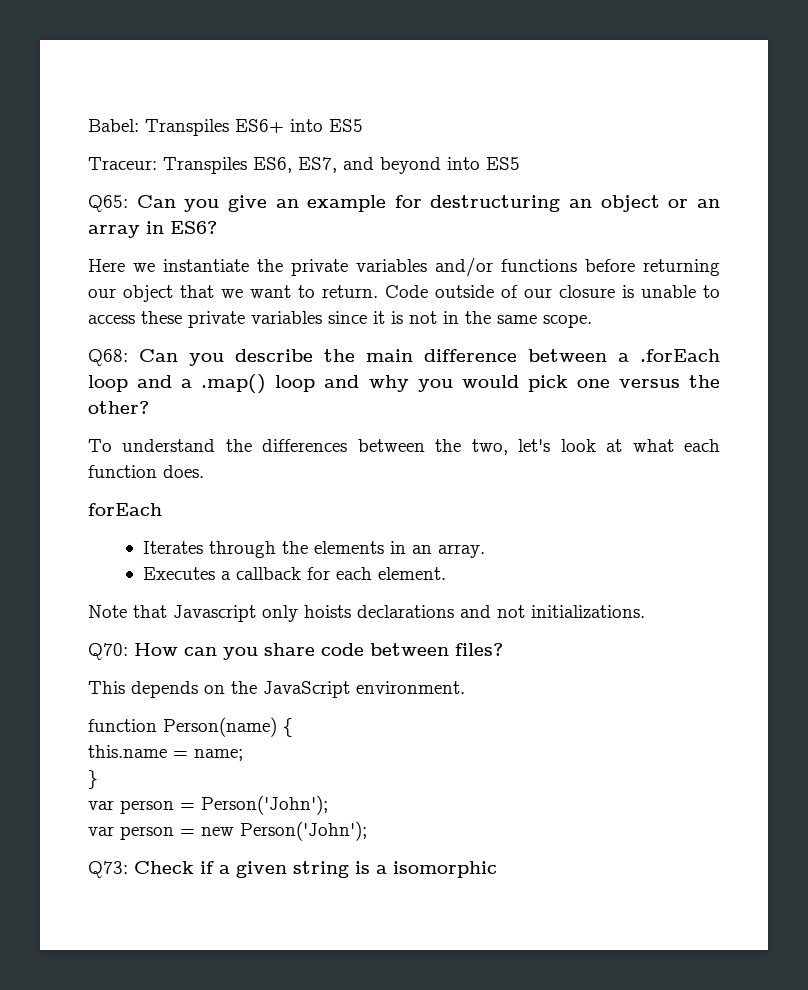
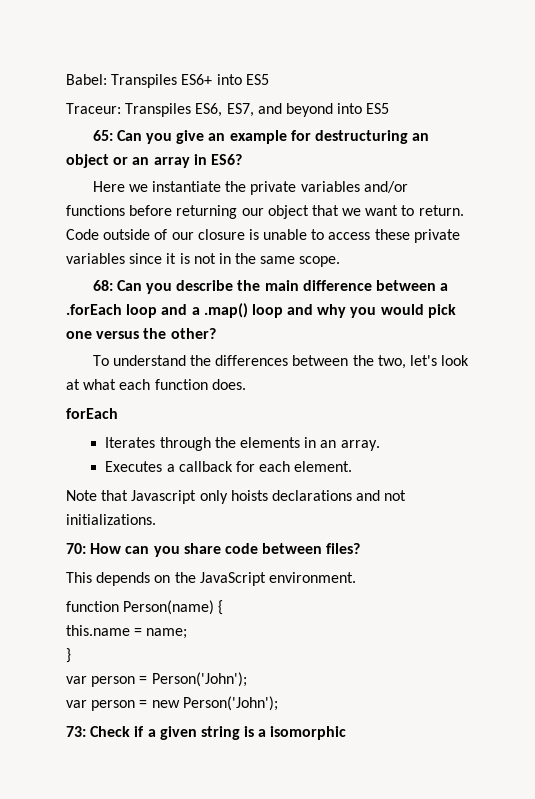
- Q65: Can you give an example for destructuring an object or an array in ES6?
+ 65: Can you give an example for destructuring an object or an array in ES6?
- Q68: Can you describe the main difference between a .forEach loop and a .map() loop and why you would pick one versus the other?
+ 68: Can you describe the main difference between a .forEach loop and a .map() loop and why you would pick one versus the other?
- Q70: How can you share code between files?
+ 70: How can you share code between files?
- Q73: Check if a given string is a isomorphic
+ 73: Check if a given string is a isomorphic

